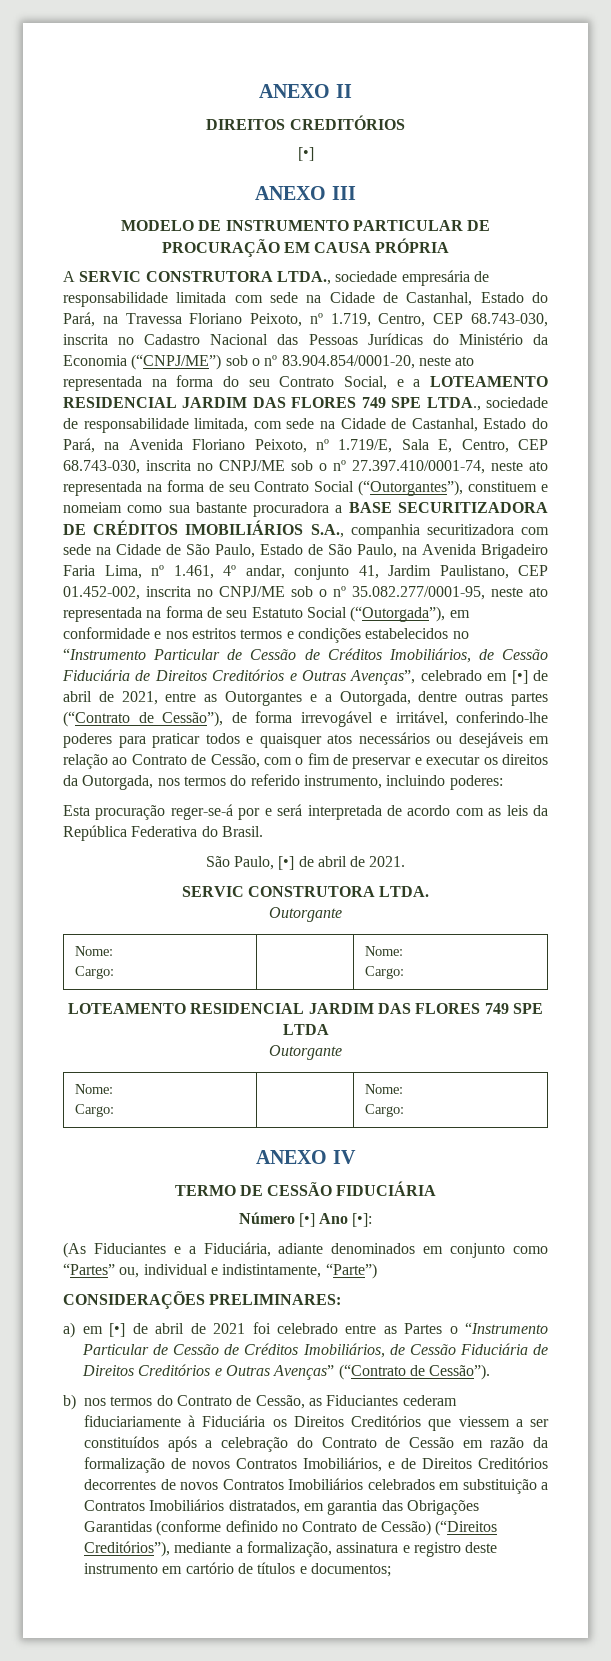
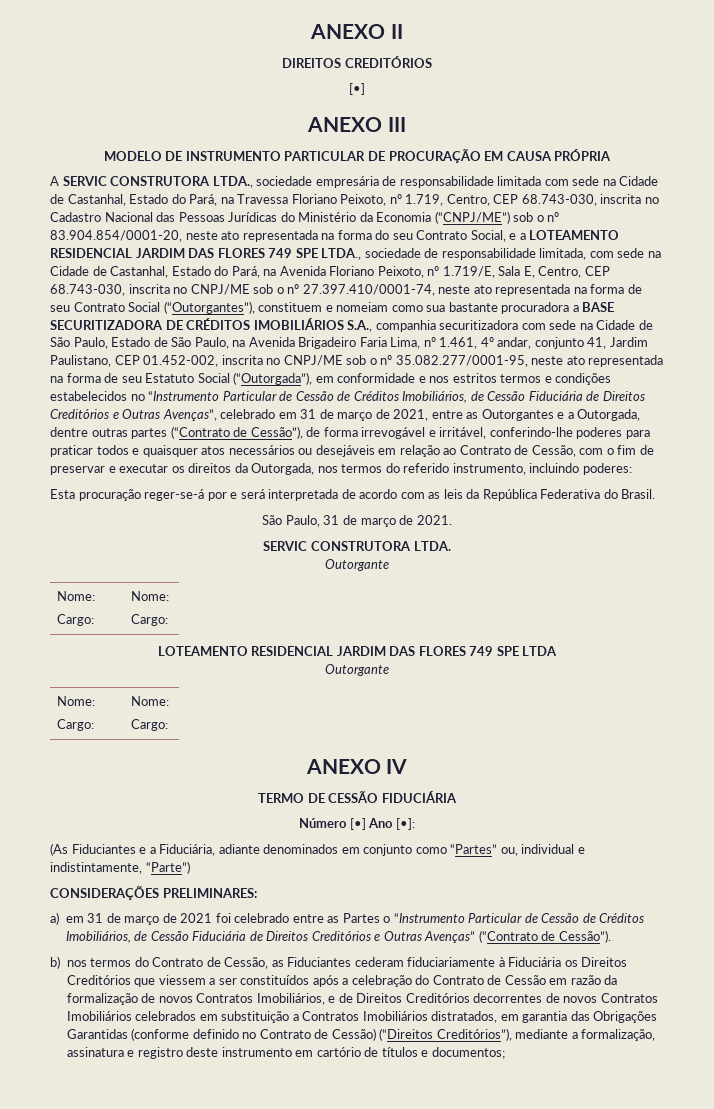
- A SERVIC CONSTRUTORA LTDA., sociedade empresária de responsabilidade limitada com sede na Cidade de Castanhal, Estado do Pará, na Travessa Floriano Peixoto, nº 1.719, Centro, CEP 68.743-030, inscrita no Cadastro Nacional das Pessoas Jurídicas do Ministério da Economia (“CNPJ/ME”) sob o nº 83.904.854/0001-20, neste ato representada na forma do seu Contrato Social, e a LOTEAMENTO RESIDENCIAL JARDIM DAS FLORES 749 SPE LTDA., sociedade de responsabilidade limitada, com sede na Cidade de Castanhal, Estado do Pará, na Avenida Floriano Peixoto, nº 1.719/E, Sala E, Centro, CEP 68.743-030, inscrita no CNPJ/ME sob o nº 27.397.410/0001-74, neste ato representada na forma de seu Contrato Social (“Outorgantes”), constituem e nomeiam como sua bastante procuradora a BASE SECURITIZADORA DE CRÉDITOS IMOBILIÁRIOS S.A., companhia securitizadora com sede na Cidade de São Paulo, Estado de São Paulo, na Avenida Brigadeiro Faria Lima, nº 1.461, 4º andar, conjunto 41, Jardim Paulistano, CEP 01.452-002, inscrita no CNPJ/ME sob o nº 35.082.277/0001-95, neste ato representada na forma de seu Estatuto Social (“Outorgada”), em conformidade e nos estritos termos e condições estabelecidos no “Instrumento Particular de Cessão de Créditos Imobiliários, de Cessão Fiduciária de Direitos Creditórios e Outras Avenças”, celebrado em [•] de abril de 2021, entre as Outorgantes e a Outorgada, dentre outras partes (“Contrato de Cessão”), de forma irrevogável e irritável, conferindo-lhe poderes para praticar todos e quaisquer atos necessários ou desejáveis em relação ao Contrato de Cessão, com o fim de preservar e executar os direitos da Outorgada, nos termos do referido instrumento, incluindo poderes:
+ A SERVIC CONSTRUTORA LTDA., sociedade empresária de responsabilidade limitada com sede na Cidade de Castanhal, Estado do Pará, na Travessa Floriano Peixoto, nº 1.719, Centro, CEP 68.743-030, inscrita no Cadastro Nacional das Pessoas Jurídicas do Ministério da Economia (“CNPJ/ME”) sob o nº 83.904.854/0001-20, neste ato representada na forma do seu Contrato Social, e a LOTEAMENTO RESIDENCIAL JARDIM DAS FLORES 749 SPE LTDA., sociedade de responsabilidade limitada, com sede na Cidade de Castanhal, Estado do Pará, na Avenida Floriano Peixoto, nº 1.719/E, Sala E, Centro, CEP 68.743-030, inscrita no CNPJ/ME sob o nº 27.397.410/0001-74, neste ato representada na forma de seu Contrato Social (“Outorgantes”), constituem e nomeiam como sua bastante procuradora a BASE SECURITIZADORA DE CRÉDITOS IMOBILIÁRIOS S.A., companhia securitizadora com sede na Cidade de São Paulo, Estado de São Paulo, na Avenida Brigadeiro Faria Lima, nº 1.461, 4º andar, conjunto 41, Jardim Paulistano, CEP 01.452-002, inscrita no CNPJ/ME sob o nº 35.082.277/0001-95, neste ato representada na forma de seu Estatuto Social (“Outorgada”), em conformidade e nos estritos termos e condições estabelecidos no “Instrumento Particular de Cessão de Créditos Imobiliários, de Cessão Fiduciária de Direitos Creditórios e Outras Avenças”, celebrado em 31 de março de 2021, entre as Outorgantes e a Outorgada, dentre outras partes (“Contrato de Cessão”), de forma irrevogável e irritável, conferindo-lhe poderes para praticar todos e quaisquer atos necessários ou desejáveis em relação ao Contrato de Cessão, com o fim de preservar e executar os direitos da Outorgada, nos termos do referido instrumento, incluindo poderes:
- São Paulo, [•] de abril de 2021.
+ São Paulo, 31 de março de 2021.
- a) em [•] de abril de 2021 foi celebrado entre as Partes o “Instrumento Particular de Cessão de Créditos Imobiliários, de Cessão Fiduciária de Direitos Creditórios e Outras Avenças” (“Contrato de Cessão”).
+ a) em 31 de março de 2021 foi celebrado entre as Partes o “Instrumento Particular de Cessão de Créditos Imobiliários, de Cessão Fiduciária de Direitos Creditórios e Outras Avenças” (“Contrato de Cessão”).

